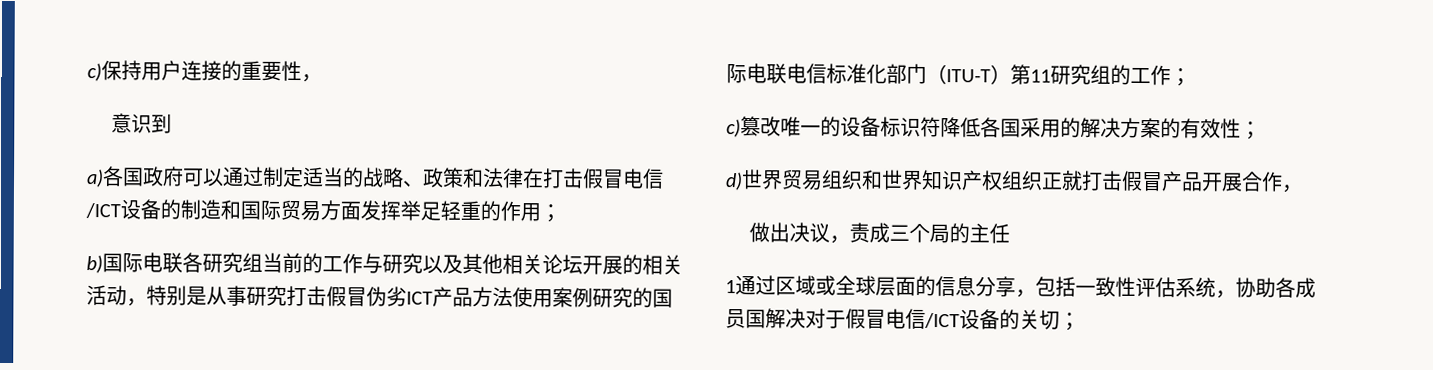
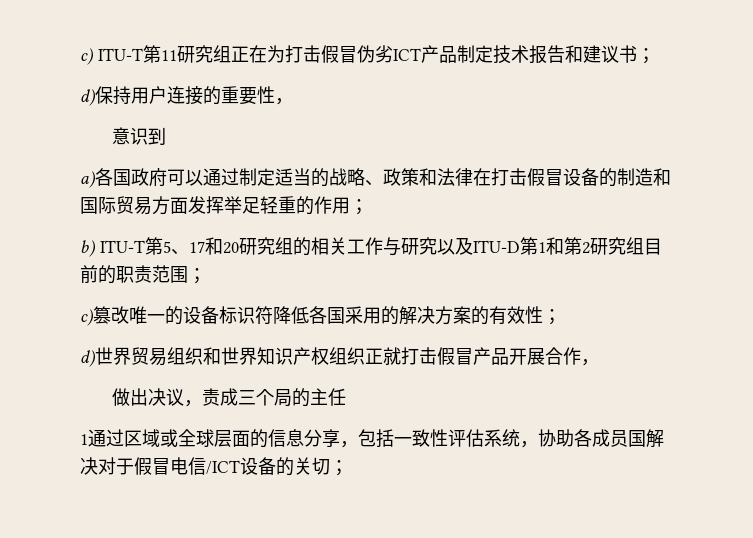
- c)保持用户连接的重要性，
+ c) ITU-T第11研究组正在为打击假冒伪劣ICT产品制定技术报告和建议书；
+ d)保持用户连接的重要性，
- a)各国政府可以通过制定适当的战略、政策和法律在打击假冒电信/ICT设备的制造和国际贸易方面发挥举足轻重的作用；
+ a)各国政府可以通过制定适当的战略、政策和法律在打击假冒设备的制造和国际贸易方面发挥举足轻重的作用；
- b)国际电联各研究组当前的工作与研究以及其他相关论坛开展的相关活动，特别是从事研究打击假冒伪劣ICT产品方法使用案例研究的国际电联电信标准化部门（ITU-T）第11研究组的工作；
+ b) ITU-T第5、17和20研究组的相关工作与研究以及ITU-D第1和第2研究组目前的职责范围；

